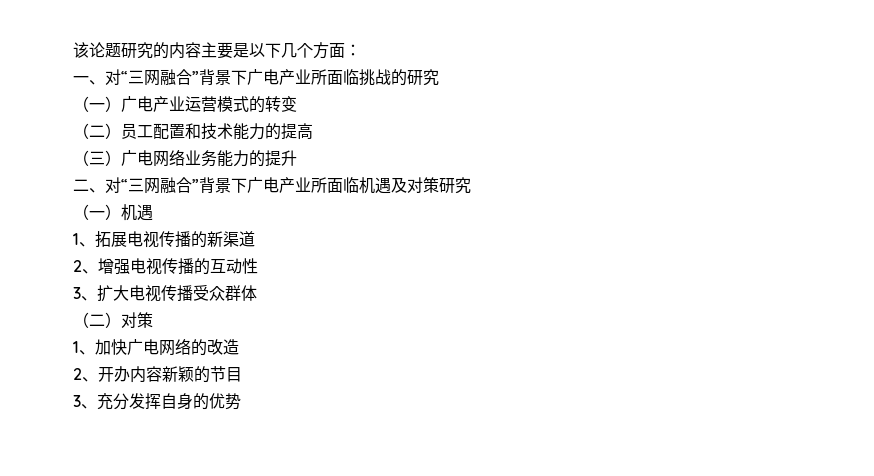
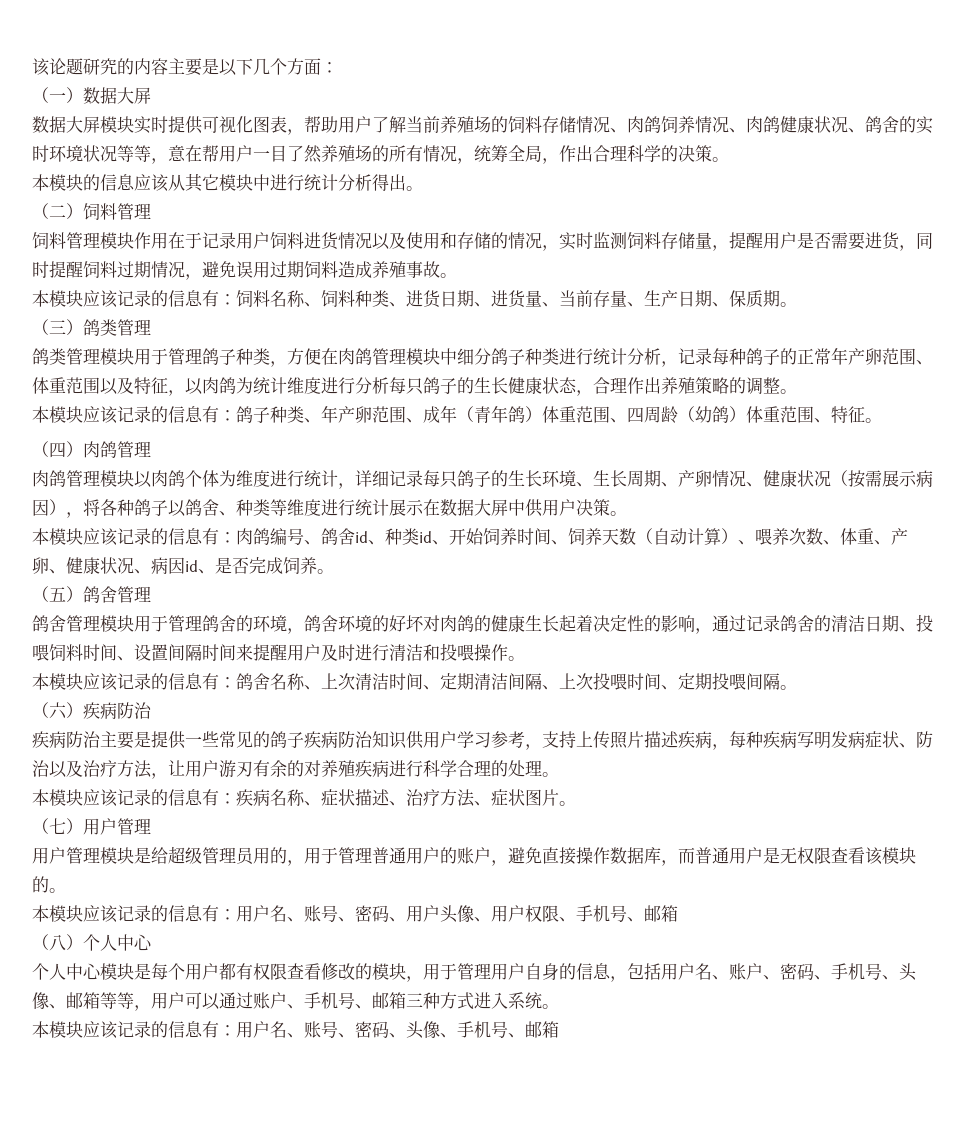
- 一、对“三网融合”背景下广电产业所面临挑战的研究
- （一）广电产业运营模式的转变
- （二）员工配置和技术能力的提高
- （三）广电网络业务能力的提升
- 二、对“三网融合”背景下广电产业所面临机遇及对策研究
- （一）机遇
- 1、拓展电视传播的新渠道
- 2、增强电视传播的互动性
- 3、扩大电视传播受众群体
- （二）对策
- 1、加快广电网络的改造
- 2、开办内容新颖的节目
- 3、充分发挥自身的优势
+ （一）数据大屏
+ 数据大屏模块实时提供可视化图表，帮助用户了解当前养殖场的饲料存储情况、肉鸽饲养情况、肉鸽健康状况、鸽舍的实时环境状况等等，意在帮用户一目了然养殖场的所有情况，统筹全局，作出合理科学的决策。
+ 本模块的信息应该从其它模块中进行统计分析得出。
+ （二）饲料管理
+ 饲料管理模块作用在于记录用户饲料进货情况以及使用和存储的情况，实时监测饲料存储量，提醒用户是否需要进货，同时提醒饲料过期情况，避免误用过期饲料造成养殖事故。
+ 本模块应该记录的信息有：饲料名称、饲料种类、进货日期、进货量、当前存量、生产日期、保质期。
+ （三）鸽类管理
+ 鸽类管理模块用于管理鸽子种类，方便在肉鸽管理模块中细分鸽子种类进行统计分析，记录每种鸽子的正常年产卵范围、体重范围以及特征，以肉鸽为统计维度进行分析每只鸽子的生长健康状态，合理作出养殖策略的调整。
+ 本模块应该记录的信息有：鸽子种类、年产卵范围、成年（青年鸽）体重范围、四周龄（幼鸽）体重范围、特征。
+ （四）肉鸽管理
+ 肉鸽管理模块以肉鸽个体为维度进行统计，详细记录每只鸽子的生长环境、生长周期、产卵情况、健康状况（按需展示病因），将各种鸽子以鸽舍、种类等维度进行统计展示在数据大屏中供用户决策。
+ 本模块应该记录的信息有：肉鸽编号、鸽舍id、种类id、开始饲养时间、饲养天数（自动计算）、喂养次数、体重、产卵、健康状况、病因id、是否完成饲养。
+ （五）鸽舍管理
+ 鸽舍管理模块用于管理鸽舍的环境，鸽舍环境的好坏对肉鸽的健康生长起着决定性的影响，通过记录鸽舍的清洁日期、投喂饲料时间、设置间隔时间来提醒用户及时进行清洁和投喂操作。
+ 本模块应该记录的信息有：鸽舍名称、上次清洁时间、定期清洁间隔、上次投喂时间、定期投喂间隔。
+ （六）疾病防治
+ 疾病防治主要是提供一些常见的鸽子疾病防治知识供用户学习参考，支持上传照片描述疾病，每种疾病写明发病症状、防治以及治疗方法，让用户游刃有余的对养殖疾病进行科学合理的处理。
+ 本模块应该记录的信息有：疾病名称、症状描述、治疗方法、症状图片。
+ （七）用户管理
+ 用户管理模块是给超级管理员用的，用于管理普通用户的账户，避免直接操作数据库，而普通用户是无权限查看该模块的。
+ 本模块应该记录的信息有：用户名、账号、密码、用户头像、用户权限、手机号、邮箱
+ （八）个人中心
+ 个人中心模块是每个用户都有权限查看修改的模块，用于管理用户自身的信息，包括用户名、账户、密码、手机号、头像、邮箱等等，用户可以通过账户、手机号、邮箱三种方式进入系统。
+ 本模块应该记录的信息有：用户名、账号、密码、头像、手机号、邮箱

